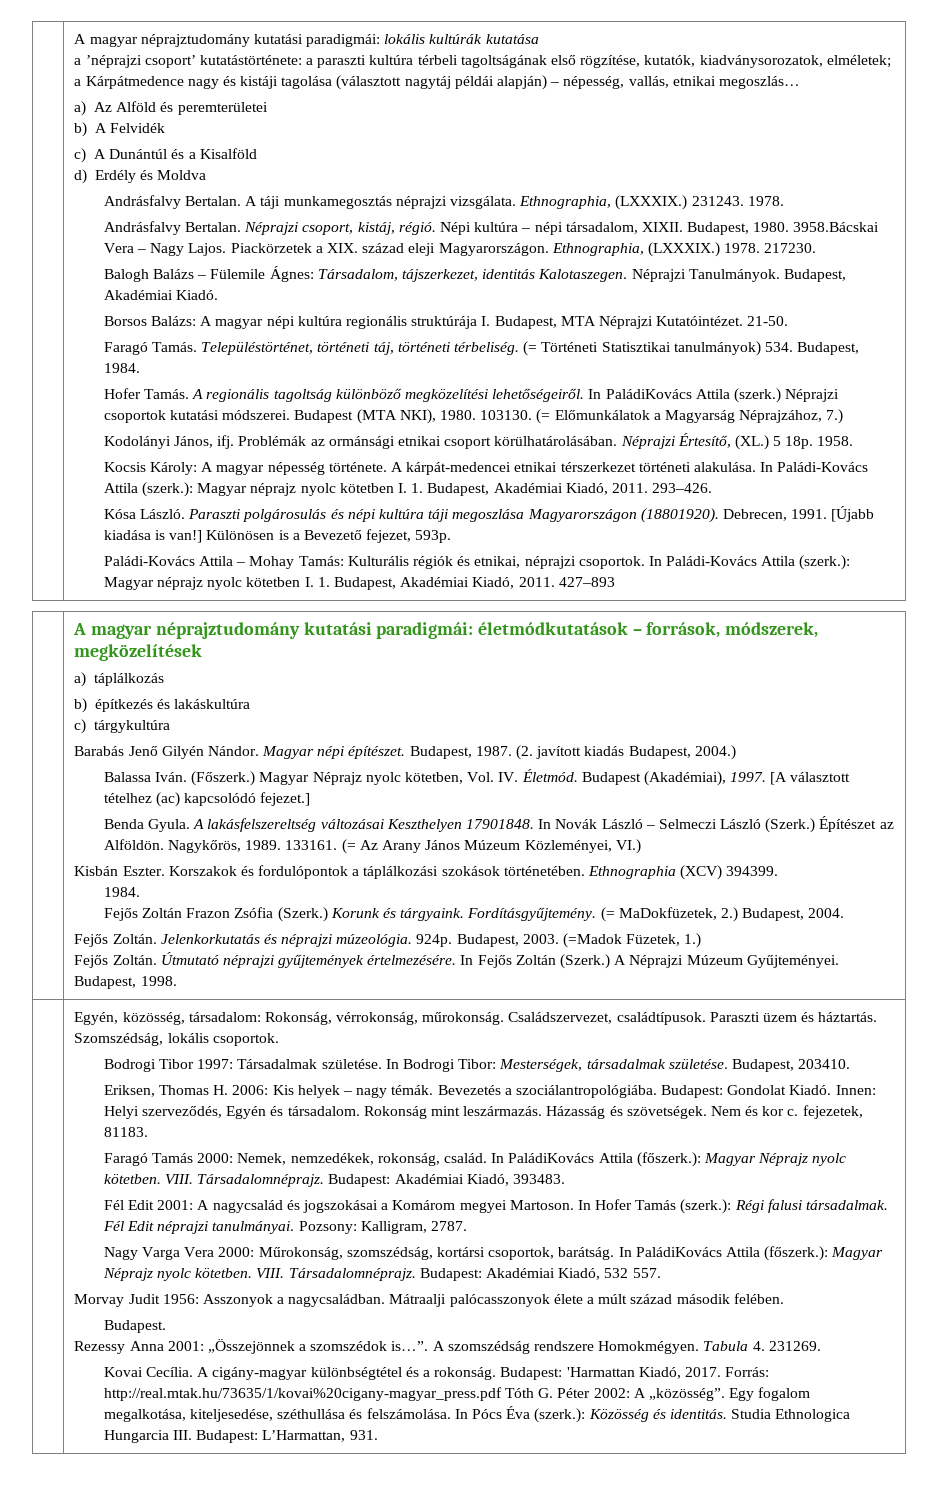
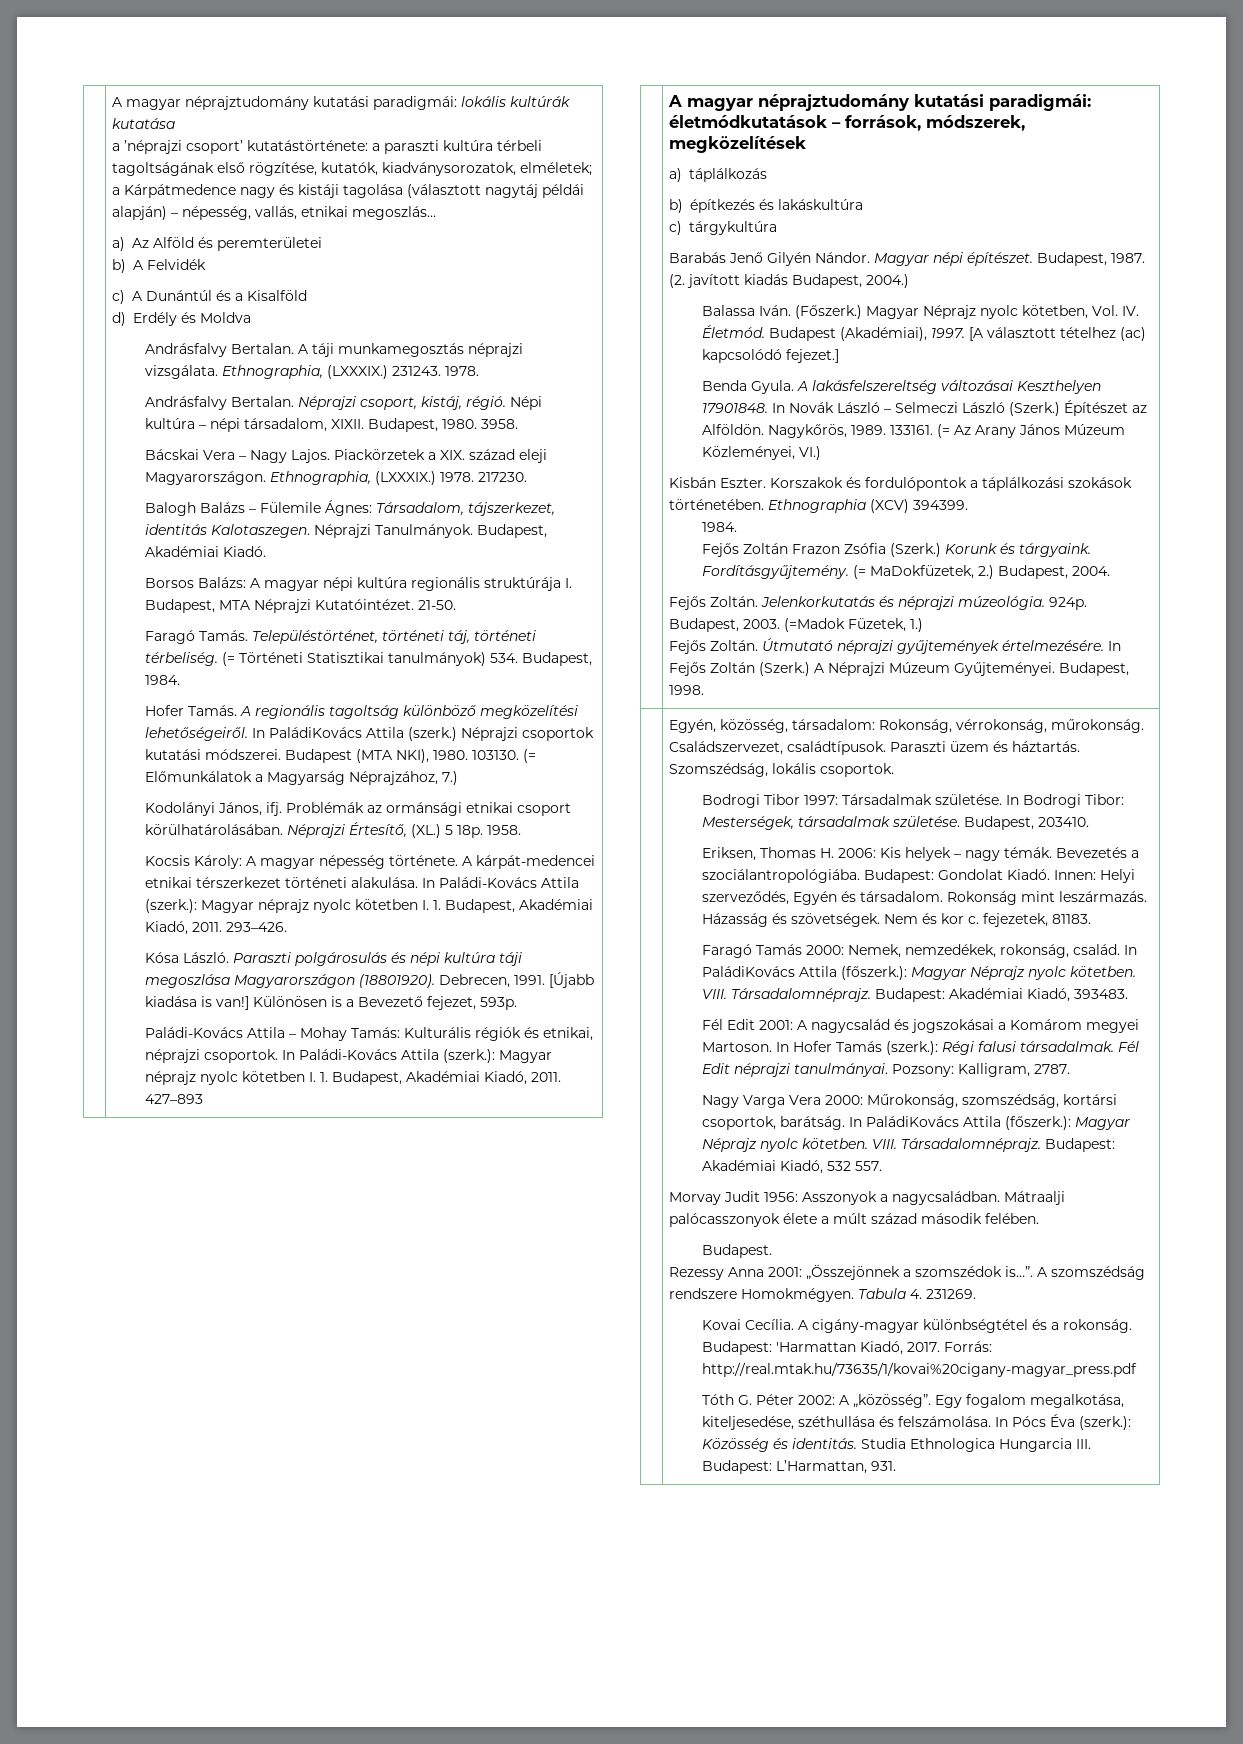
- 3958.Bácskai Vera – Nagy Lajos.
+ 3958.
+ Bácskai Vera – Nagy Lajos.
- Forrás: http://real.mtak.hu/73635/1/kovai%20cigany-magyar_press.pdf Tóth G. Péter 2002: A „közösség”.
+ Forrás: http://real.mtak.hu/73635/1/kovai%20cigany-magyar_press.pdf
+ Tóth G. Péter 2002: A „közösség”.

